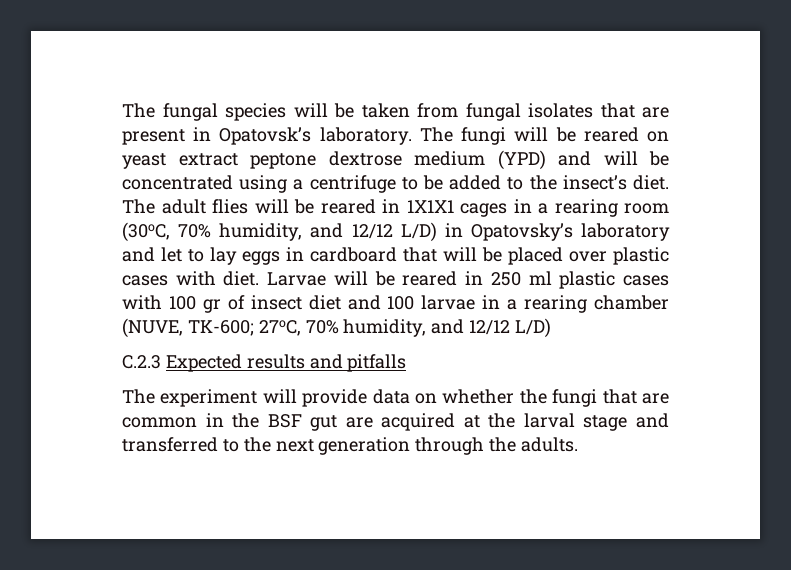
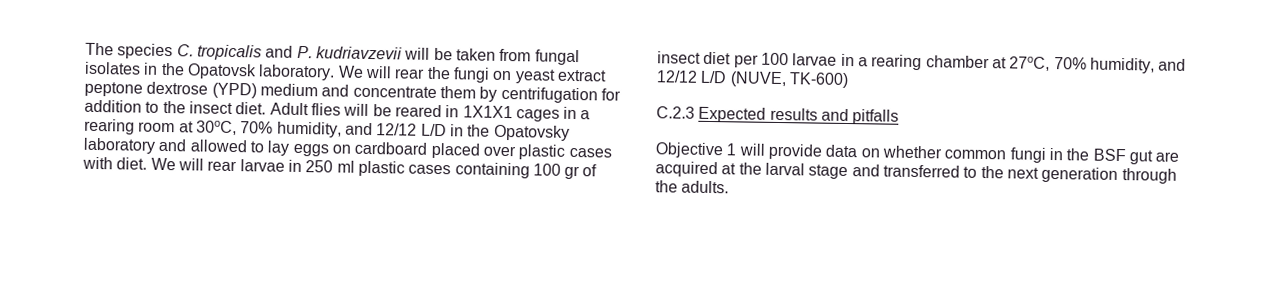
- The fungal species will be taken from fungal isolates that are present in Opatovsk’s laboratory. The fungi will be reared on yeast extract peptone dextrose medium (YPD) and will be concentrated using a centrifuge to be added to the insect’s diet. The adult flies will be reared in 1X1X1 cages in a rearing room (30oC, 70% humidity, and 12/12 L/D) in Opatovsky’s laboratory and let to lay eggs in cardboard that will be placed over plastic cases with diet.
+ The species C. tropicalis and P. kudriavzevii will be taken from fungal isolates in the Opatovsk laboratory. We will rear the fungi on yeast extract peptone dextrose (YPD) medium and concentrate them by centrifugation for addition to the insect diet. Adult flies will be reared in 1X1X1 cages in a rearing room at 30oC, 70% humidity, and 12/12 L/D in the Opatovsky laboratory and allowed to lay eggs on cardboard placed over plastic cases with diet.
- Larvae will be reared in 250 ml plastic cases with 100 gr of insect diet and 100 larvae in a rearing chamber (NUVE, TK-600; 27oC, 70% humidity, and 12/12 L/D)
+ We will rear larvae in 250 ml plastic cases containing 100 gr of insect diet per 100 larvae in a rearing chamber at 27oC, 70% humidity, and 12/12 L/D (NUVE, TK-600)
- The experiment will provide data on whether the fungi that are common in the BSF gut are acquired at the larval stage and transferred to the next generation through the adults.
+ Objective 1 will provide data on whether common fungi in the BSF gut are acquired at the larval stage and transferred to the next generation through the adults.

